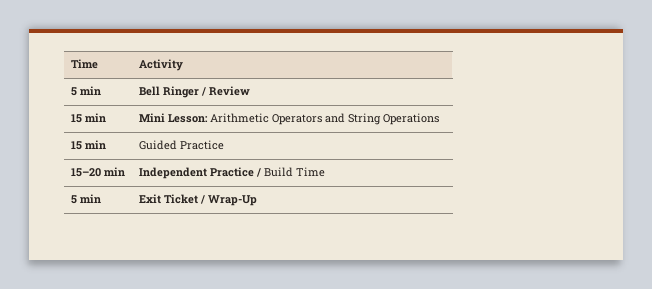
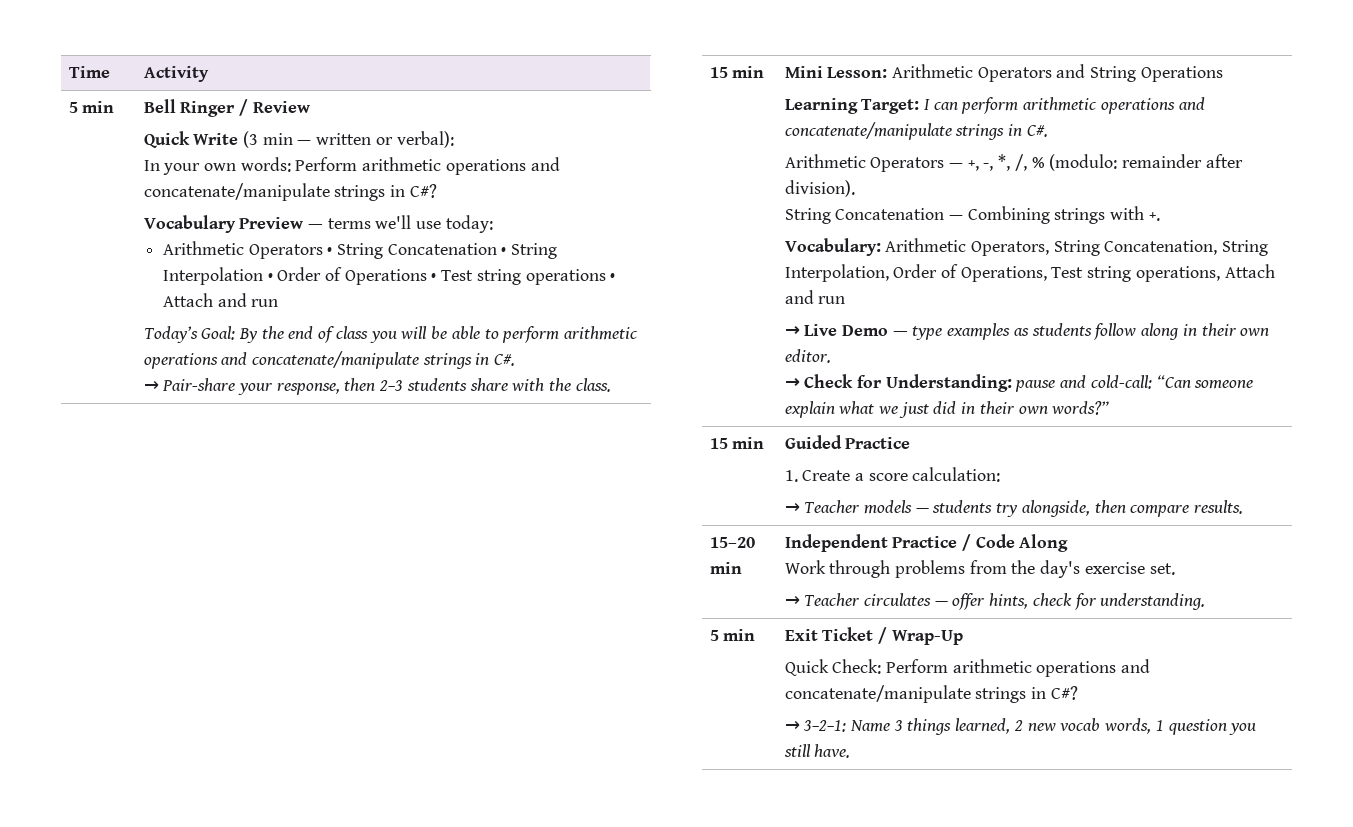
+ Quick Write (3 min — written or verbal):
+ In your own words: Perform arithmetic operations and concatenate/manipulate strings in C#?
+ Vocabulary Preview — terms we'll use today:
+ Arithmetic Operators • String Concatenation • String Interpolation • Order of Operations • Test string operations • Attach and run
+ Today’s Goal: By the end of class you will be able to perform arithmetic operations and concatenate/manipulate strings in C#.
+ → Pair-share your response, then 2–3 students share with the class.
+ Learning Target: I can perform arithmetic operations and concatenate/manipulate strings in C#.
+ Arithmetic Operators — +, -, *, /, % (modulo: remainder after division).
+ String Concatenation — Combining strings with +.
+ Vocabulary: Arithmetic Operators, String Concatenation, String Interpolation, Order of Operations, Test string operations, Attach and run
+ → Live Demo — type examples as students follow along in their own editor.
+ → Check for Understanding: pause and cold-call: “Can someone explain what we just did in their own words?”
  15 min | Guided Practice
+ 1. Create a score calculation:
+ → Teacher models — students try alongside, then compare results.
- 15–20 min | Independent Practice / Build Time
+ 15–20 min | Independent Practice / Code Along
+ Work through problems from the day's exercise set.
+ → Teacher circulates — offer hints, check for understanding.
  5 min | Exit Ticket / Wrap-Up
+ Quick Check: Perform arithmetic operations and concatenate/manipulate strings in C#?
+ → 3–2–1: Name 3 things learned, 2 new vocab words, 1 question you still have.

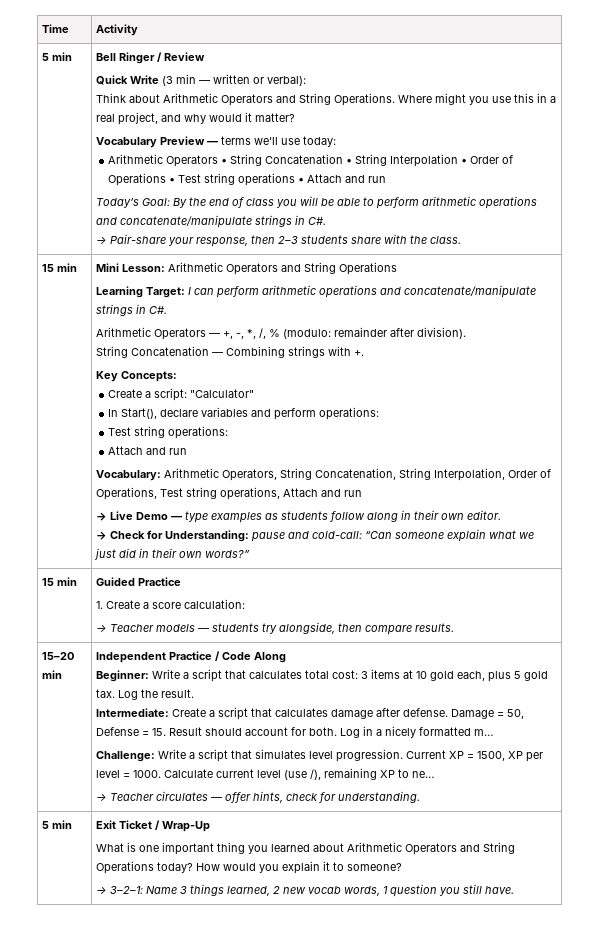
- In your own words: Perform arithmetic operations and concatenate/manipulate strings in C#?
+ Think about Arithmetic Operators and String Operations. Where might you use this in a real project, and why would it matter?
+ Key Concepts:
+ Create a script: "Calculator"
+ In Start(), declare variables and perform operations:
+ Test string operations:
+ Attach and run
- Work through problems from the day's exercise set.
+ Beginner: Write a script that calculates total cost: 3 items at 10 gold each, plus 5 gold tax. Log the result.
+ Intermediate: Create a script that calculates damage after defense. Damage = 50, Defense = 15. Result should account for both. Log in a nicely formatted m…
+ Challenge: Write a script that simulates level progression. Current XP = 1500, XP per level = 1000. Calculate current level (use /), remaining XP to ne…
- Quick Check: Perform arithmetic operations and concatenate/manipulate strings in C#?
+ What is one important thing you learned about Arithmetic Operators and String Operations today? How would you explain it to someone?

